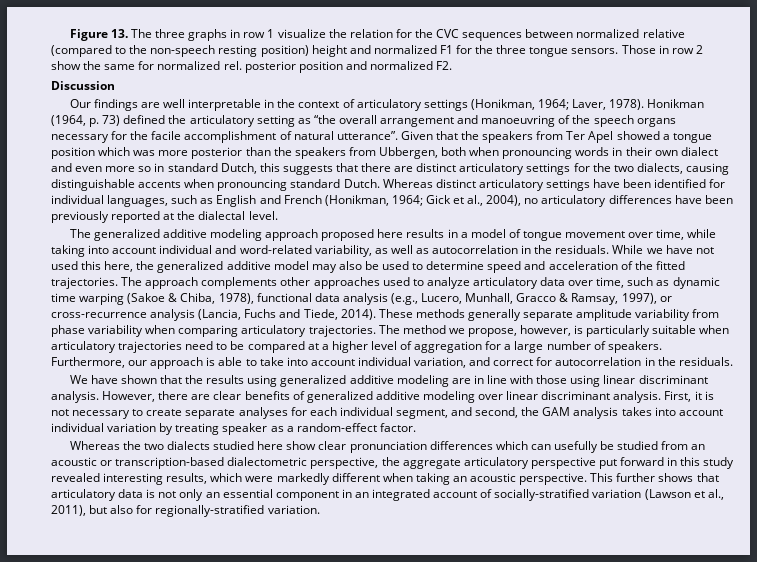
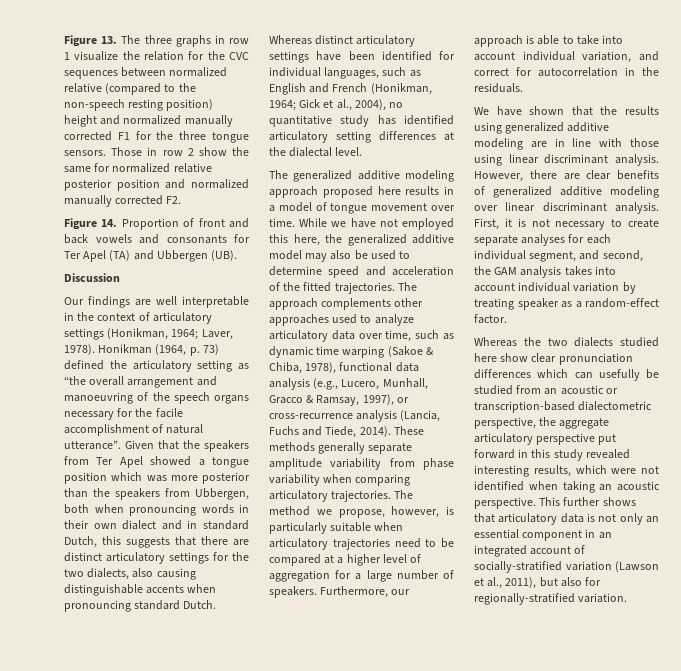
- Figure 13. The three graphs in row 1 visualize the relation for the CVC sequences between normalized relative (compared to the non-speech resting position) height and normalized F1 for the three tongue sensors.
+ Figure 13. The three graphs in row 1 visualize the relation for the CVC sequences between normalized relative (compared to the non-speech resting position) height and normalized manually corrected F1 for the three tongue sensors.
- Those in row 2 show the same for normalized rel. posterior position and normalized F2.
+ Those in row 2 show the same for normalized relative posterior position and normalized manually corrected F2.
+ Figure 14. Proportion of front and back vowels and consonants for Ter Apel (TA) and Ubbergen (UB).
- Given that the speakers from Ter Apel showed a tongue position which was more posterior than the speakers from Ubbergen, both when pronouncing words in their own dialect and even more so in standard Dutch, this suggests that there are distinct articulatory settings for the two dialects, causing distinguishable accents when pronouncing standard Dutch.
+ Given that the speakers from Ter Apel showed a tongue position which was more posterior than the speakers from Ubbergen, both when pronouncing words in their own dialect and in standard Dutch, this suggests that there are distinct articulatory settings for the two dialects, also causing distinguishable accents when pronouncing standard Dutch.
- Whereas distinct articulatory settings have been identified for individual languages, such as English and French (Honikman, 1964; Gick et al., 2004), no articulatory differences have been previously reported at the dialectal level.
+ Whereas distinct articulatory settings have been identified for individual languages, such as English and French (Honikman, 1964; Gick et al., 2004), no quantitative study has identified articulatory setting differences at the dialectal level.
- The generalized additive modeling approach proposed here results in a model of tongue movement over time, while taking into account individual and word-related variability, as well as autocorrelation in the residuals.
+ The generalized additive modeling approach proposed here results in a model of tongue movement over time.
- While we have not used this here, the generalized additive model may also be used to determine speed and acceleration of the fitted trajectories.
+ While we have not employed this here, the generalized additive model may also be used to determine speed and acceleration of the fitted trajectories.
- Whereas the two dialects studied here show clear pronunciation differences which can usefully be studied from an acoustic or transcription-based dialectometric perspective, the aggregate articulatory perspective put forward in this study revealed interesting results, which were markedly different when taking an acoustic perspective.
+ Whereas the two dialects studied here show clear pronunciation differences which can usefully be studied from an acoustic or transcription-based dialectometric perspective, the aggregate articulatory perspective put forward in this study revealed interesting results, which were not identified when taking an acoustic perspective.

